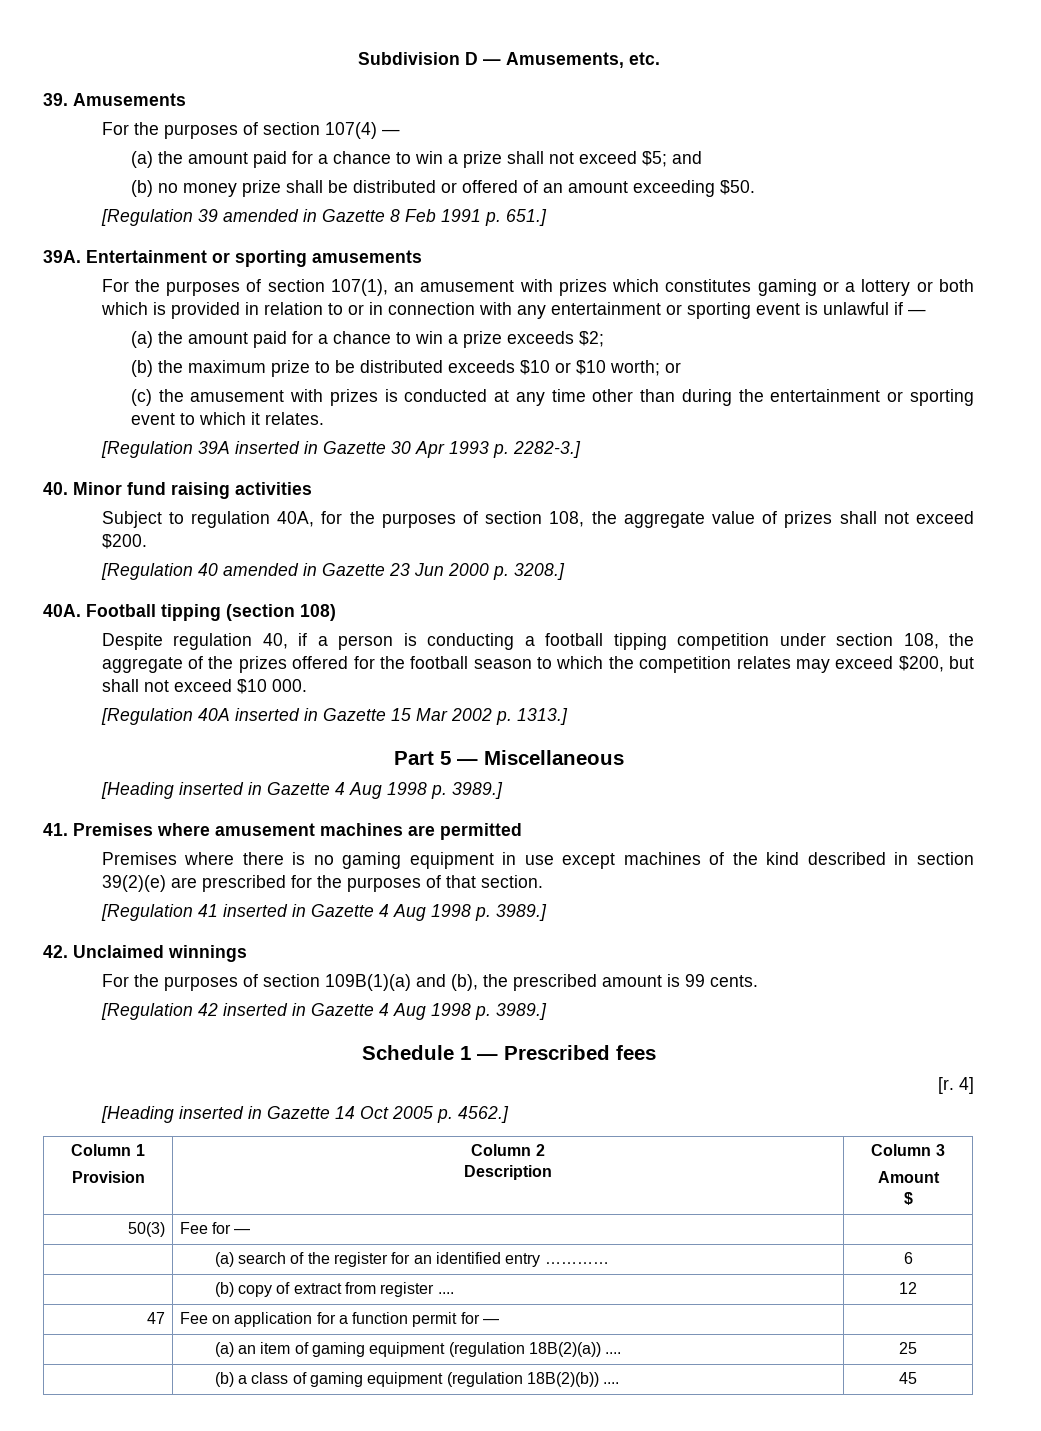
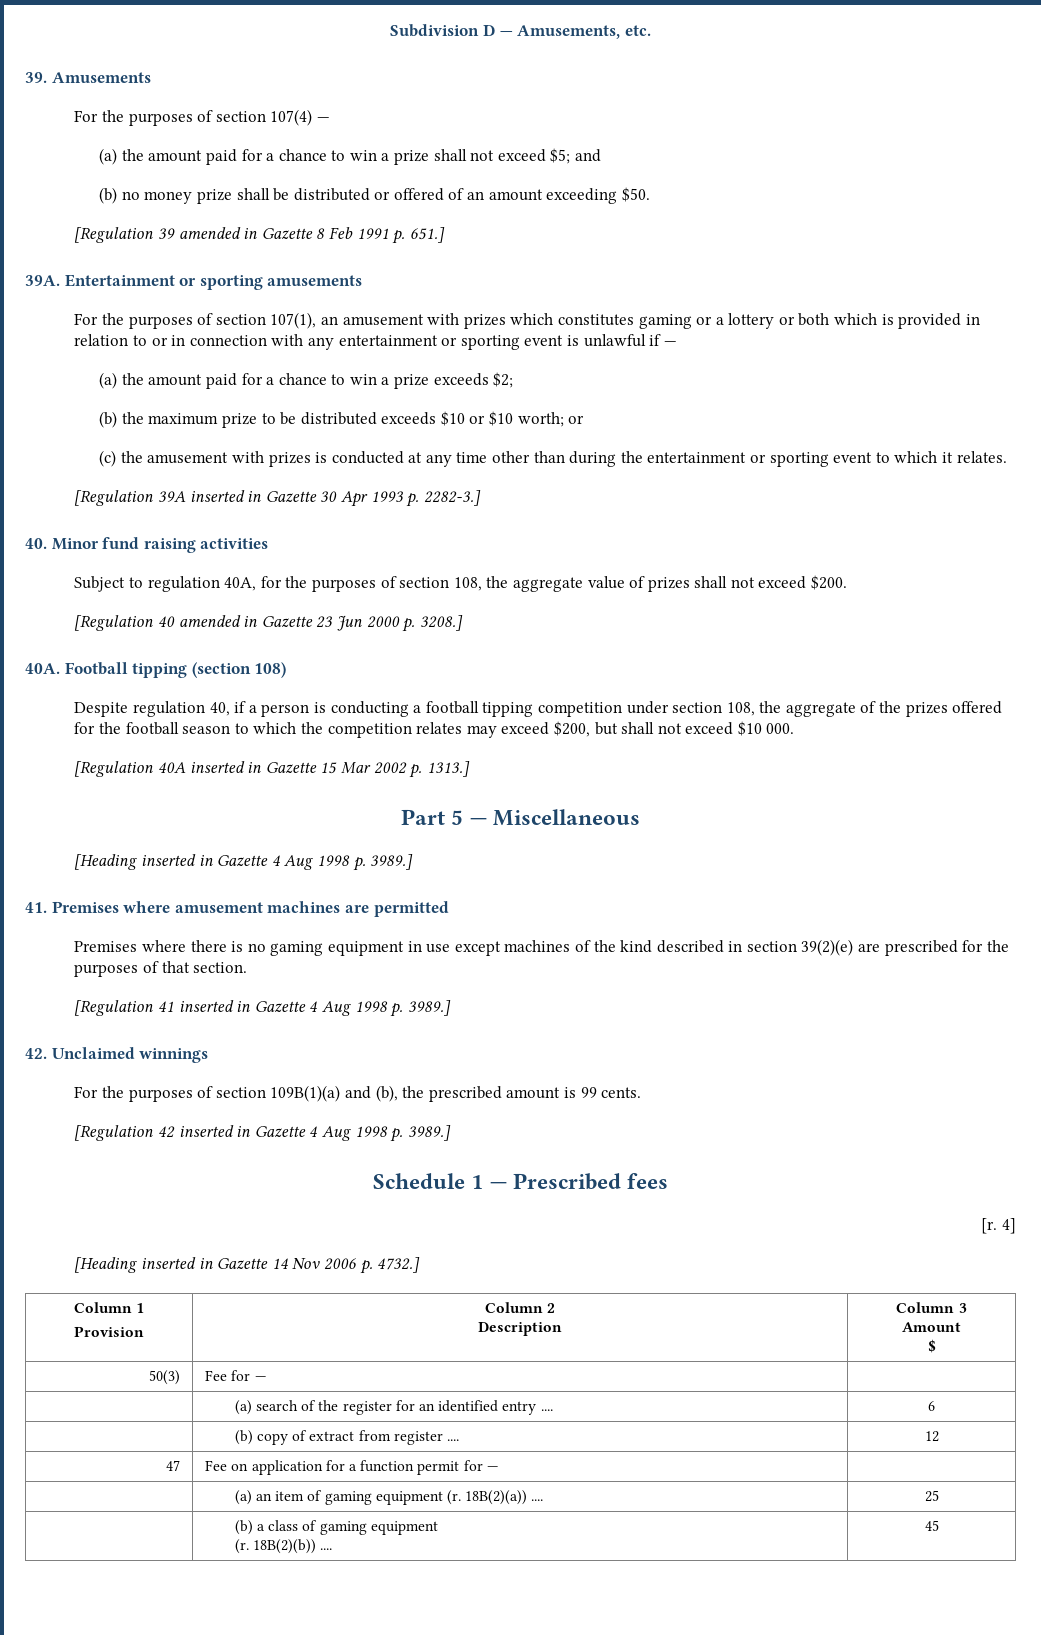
- [Heading inserted in Gazette 14 Oct 2005 p. 4562.]
+ [Heading inserted in Gazette 14 Nov 2006 p. 4732.]
- | (a) search of the register for an identified entry ………… | 6
+ | (a) search of the register for an identified entry .... | 6
- | (a) an item of gaming equipment (regulation 18B(2)(a)) .... | 25
+ | (a) an item of gaming equipment (r. 18B(2)(a)) .... | 25
- | (b) a class of gaming equipment (regulation 18B(2)(b)) .... | 45
+ | (b) a class of gaming equipment
+ (r. 18B(2)(b)) .... | 45

